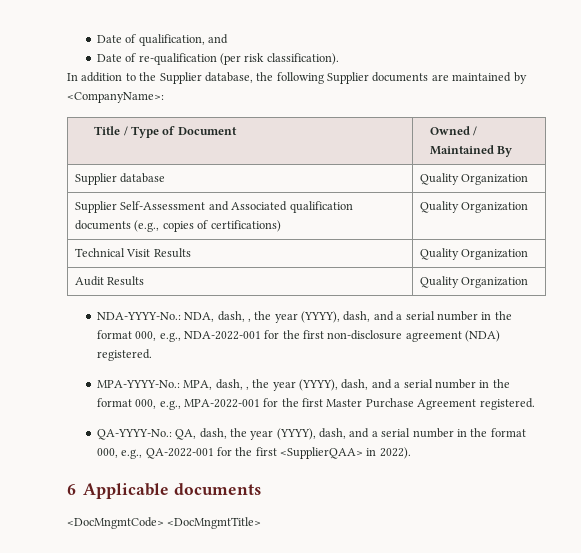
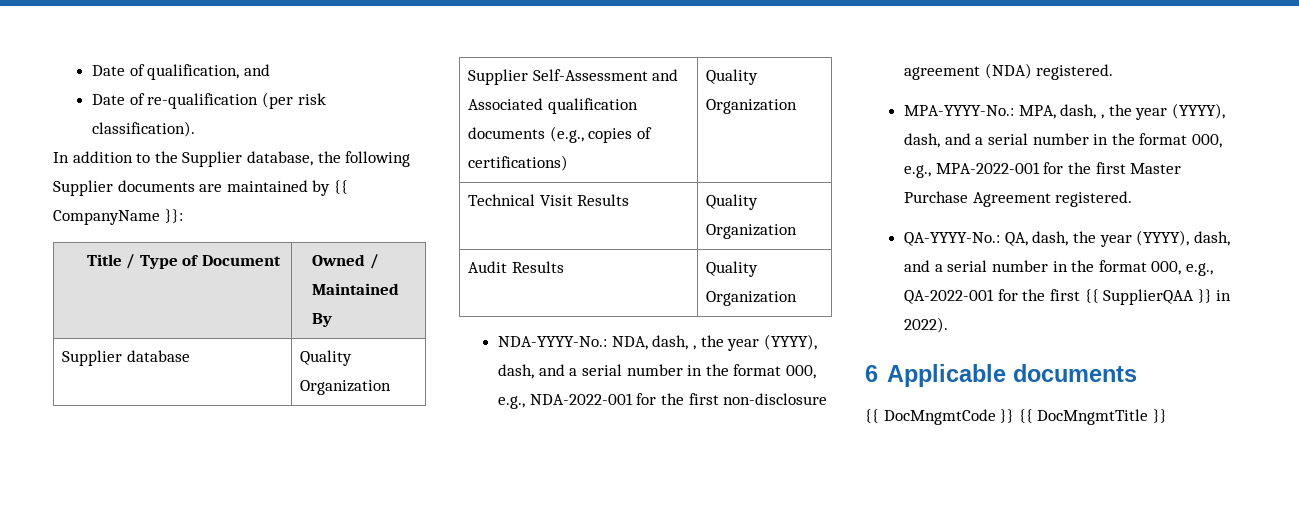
- In addition to the Supplier database, the following Supplier documents are maintained by <CompanyName>:
+ In addition to the Supplier database, the following Supplier documents are maintained by {{ CompanyName }}:
- QA-YYYY-No.: QA, dash, the year (YYYY), dash, and a serial number in the format 000, e.g., QA-2022-001 for the first <SupplierQAA> in 2022).
+ QA-YYYY-No.: QA, dash, the year (YYYY), dash, and a serial number in the format 000, e.g., QA-2022-001 for the first {{ SupplierQAA }} in 2022).
- <DocMngmtCode> <DocMngmtTitle>
+ {{ DocMngmtCode }} {{ DocMngmtTitle }}

